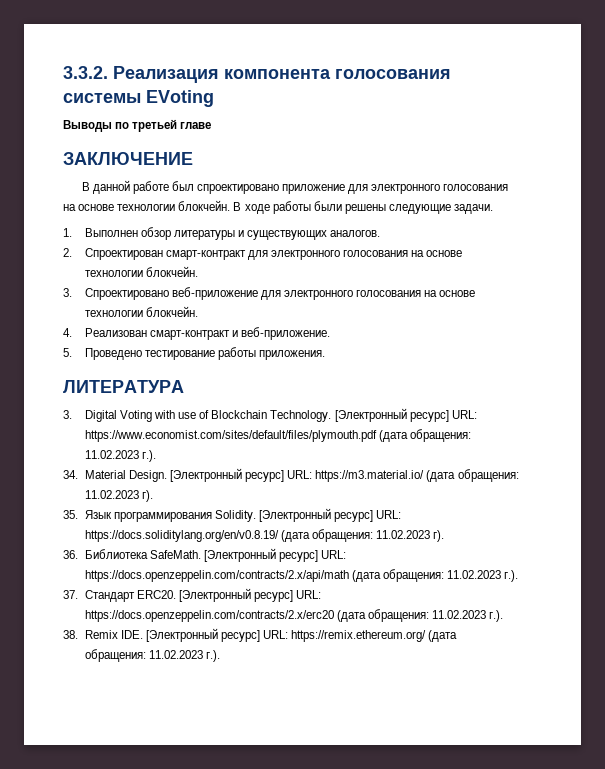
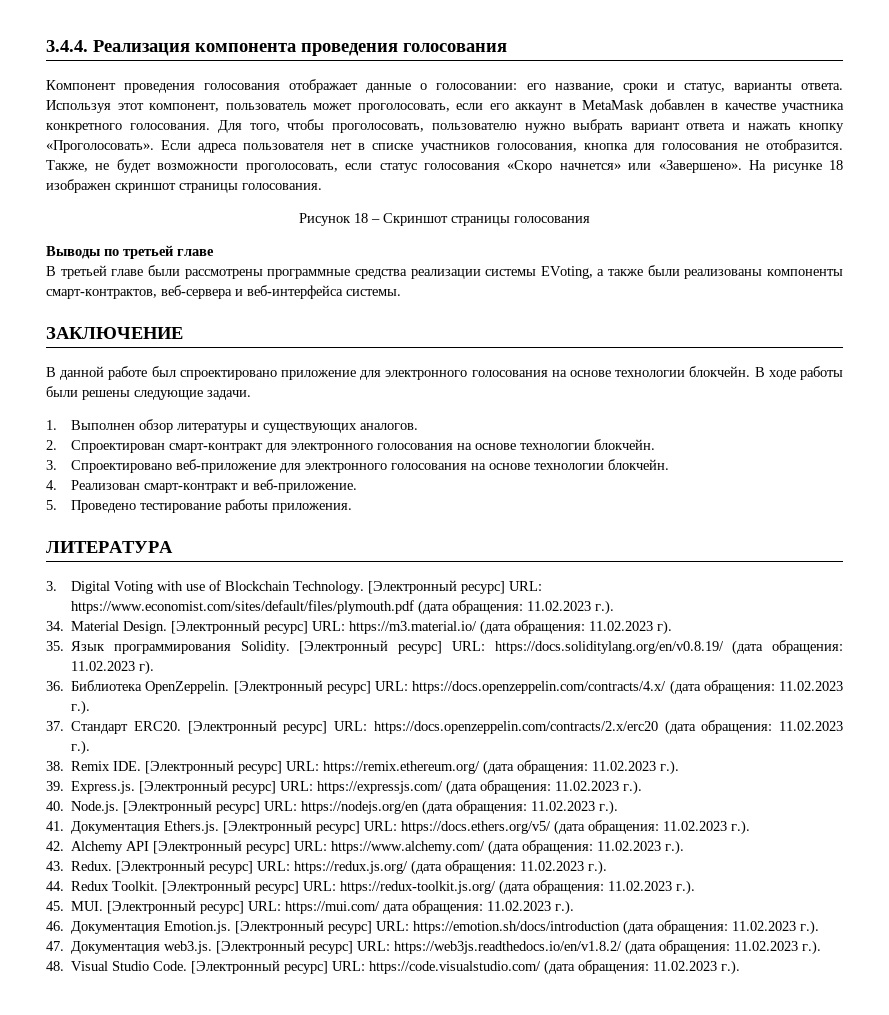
- 3.3.2. Реализация компонента голосования системы EVoting
+ 3.4.4. Реализация компонента проведения голосования
+ Компонент проведения голосования отображает данные о голосовании: его название, сроки и статус, варианты ответа. Используя этот компонент, пользователь может проголосовать, если его аккаунт в MetaMask добавлен в качестве участника конкретного голосования. Для того, чтобы проголосовать, пользователю нужно выбрать вариант ответа и нажать кнопку «Проголосовать». Если адреса пользователя нет в списке участников голосования, кнопка для голосования не отобразится. Также, не будет возможности проголосовать, если статус голосования «Скоро начнется» или «Завершено». На рисунке 18 изображен скриншот страницы голосования.
+ Рисунок 18 – Скриншот страницы голосования
  Выводы по третьей главе
+ В третьей главе были рассмотрены программные средства реализации системы EVoting, а также были реализованы компоненты смарт-контрактов, веб-сервера и веб-интерфейса системы.
- 36. Библиотека SafeMath. [Электронный ресурс] URL: https://docs.openzeppelin.com/contracts/2.x/api/math (дата обращения: 11.02.2023 г.).
+ 36. Библиотека OpenZeppelin. [Электронный ресурс] URL: https://docs.openzeppelin.com/contracts/4.x/ (дата обращения: 11.02.2023 г.).
+ 39. Express.js. [Электронный ресурс] URL: https://expressjs.com/ (дата обращения: 11.02.2023 г.).
+ 40. Node.js. [Электронный ресурс] URL: https://nodejs.org/en (дата обращения: 11.02.2023 г.).
+ 41. Документация Ethers.js. [Электронный ресурс] URL: https://docs.ethers.org/v5/ (дата обращения: 11.02.2023 г.).
+ 42. Alchemy API [Электронный ресурс] URL: https://www.alchemy.com/ (дата обращения: 11.02.2023 г.).
+ 43. Redux. [Электронный ресурс] URL: https://redux.js.org/ (дата обращения: 11.02.2023 г.).
+ 44. Redux Toolkit. [Электронный ресурс] URL: https://redux-toolkit.js.org/ (дата обращения: 11.02.2023 г.).
+ 45. MUI. [Электронный ресурс] URL: https://mui.com/ дата обращения: 11.02.2023 г.).
+ 46. Документация Emotion.js. [Электронный ресурс] URL: https://emotion.sh/docs/introduction (дата обращения: 11.02.2023 г.).
+ 47. Документация web3.js. [Электронный ресурс] URL: https://web3js.readthedocs.io/en/v1.8.2/ (дата обращения: 11.02.2023 г.).
+ 48. Visual Studio Code. [Электронный ресурс] URL: https://code.visualstudio.com/ (дата обращения: 11.02.2023 г.).

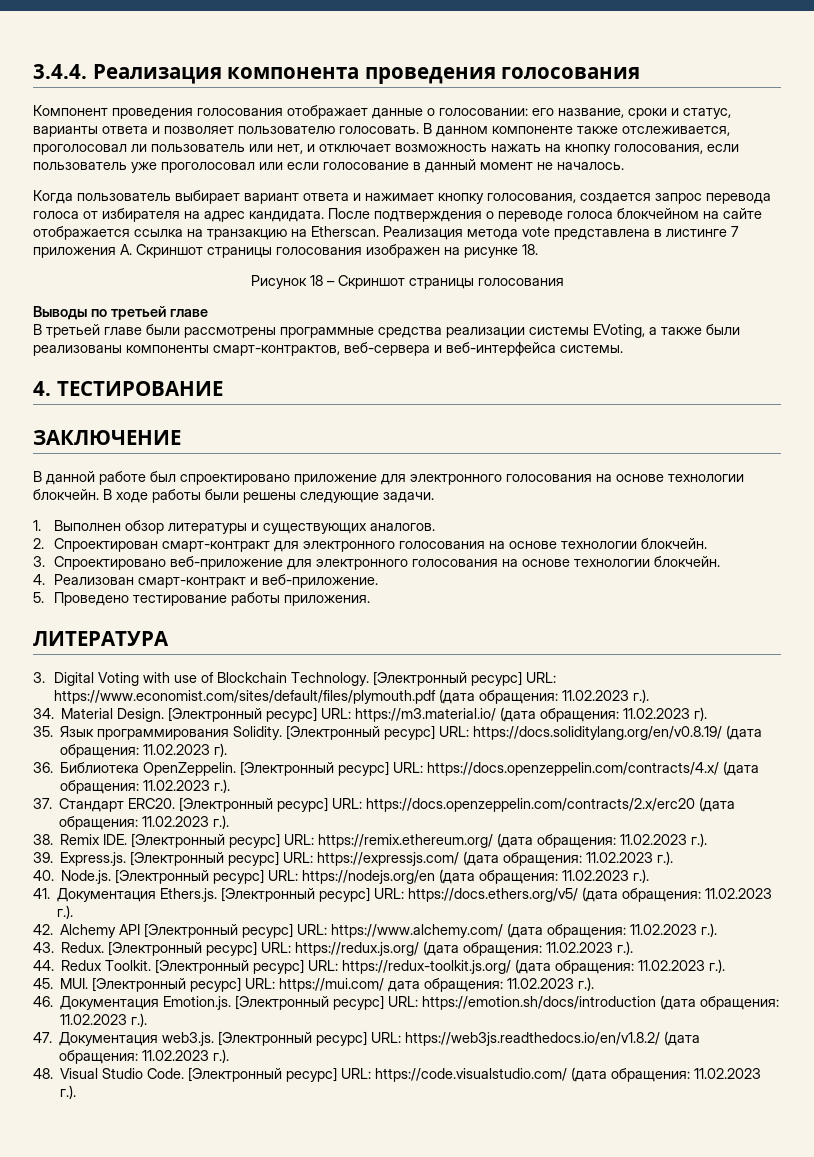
- Компонент проведения голосования отображает данные о голосовании: его название, сроки и статус, варианты ответа. Используя этот компонент, пользователь может проголосовать, если его аккаунт в MetaMask добавлен в качестве участника конкретного голосования. Для того, чтобы проголосовать, пользователю нужно выбрать вариант ответа и нажать кнопку «Проголосовать». Если адреса пользователя нет в списке участников голосования, кнопка для голосования не отобразится. Также, не будет возможности проголосовать, если статус голосования «Скоро начнется» или «Завершено». На рисунке 18 изображен скриншот страницы голосования.
+ Компонент проведения голосования отображает данные о голосовании: его название, сроки и статус, варианты ответа и позволяет пользователю голосовать. В данном компоненте также отслеживается, проголосовал ли пользователь или нет, и отключает возможность нажать на кнопку голосования, если пользователь уже проголосовал или если голосование в данный момент не началось.
+ Когда пользователь выбирает вариант ответа и нажимает кнопку голосования, создается запрос перевода голоса от избирателя на адрес кандидата. После подтверждения о переводе голоса блокчейном на сайте отображается ссылка на транзакцию на Etherscan. Реализация метода vote представлена в листинге 7 приложения А. Скриншот страницы голосования изображен на рисунке 18.
+ 4. ТЕСТИРОВАНИЕ

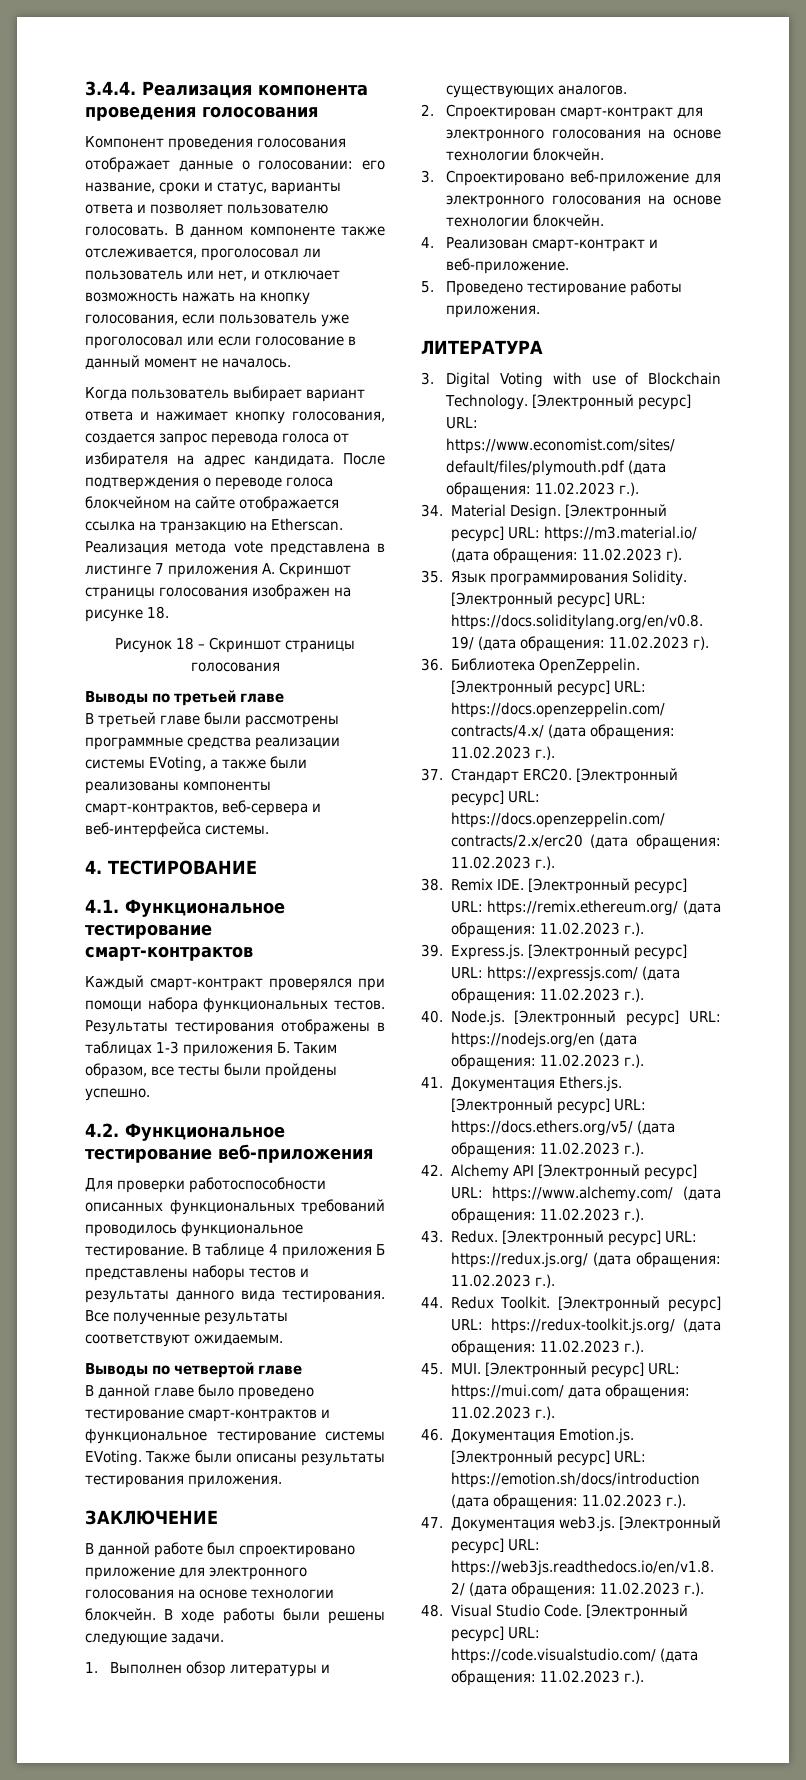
+ 4.1. Функциональное тестирование смарт-контрактов
+ Каждый смарт-контракт проверялся при помощи набора функциональных тестов. Результаты тестирования отображены в таблицах 1-3 приложения Б. Таким образом, все тесты были пройдены успешно.
+ 4.2. Функциональное тестирование веб-приложения
+ Для проверки работоспособности описанных функциональных требований проводилось функциональное тестирование. В таблице 4 приложения Б представлены наборы тестов и результаты данного вида тестирования. Все полученные результаты соответствуют ожидаемым.
+ Выводы по четвертой главе
+ В данной главе было проведено тестирование смарт-контрактов и функциональное тестирование системы EVoting. Также были описаны результаты тестирования приложения.

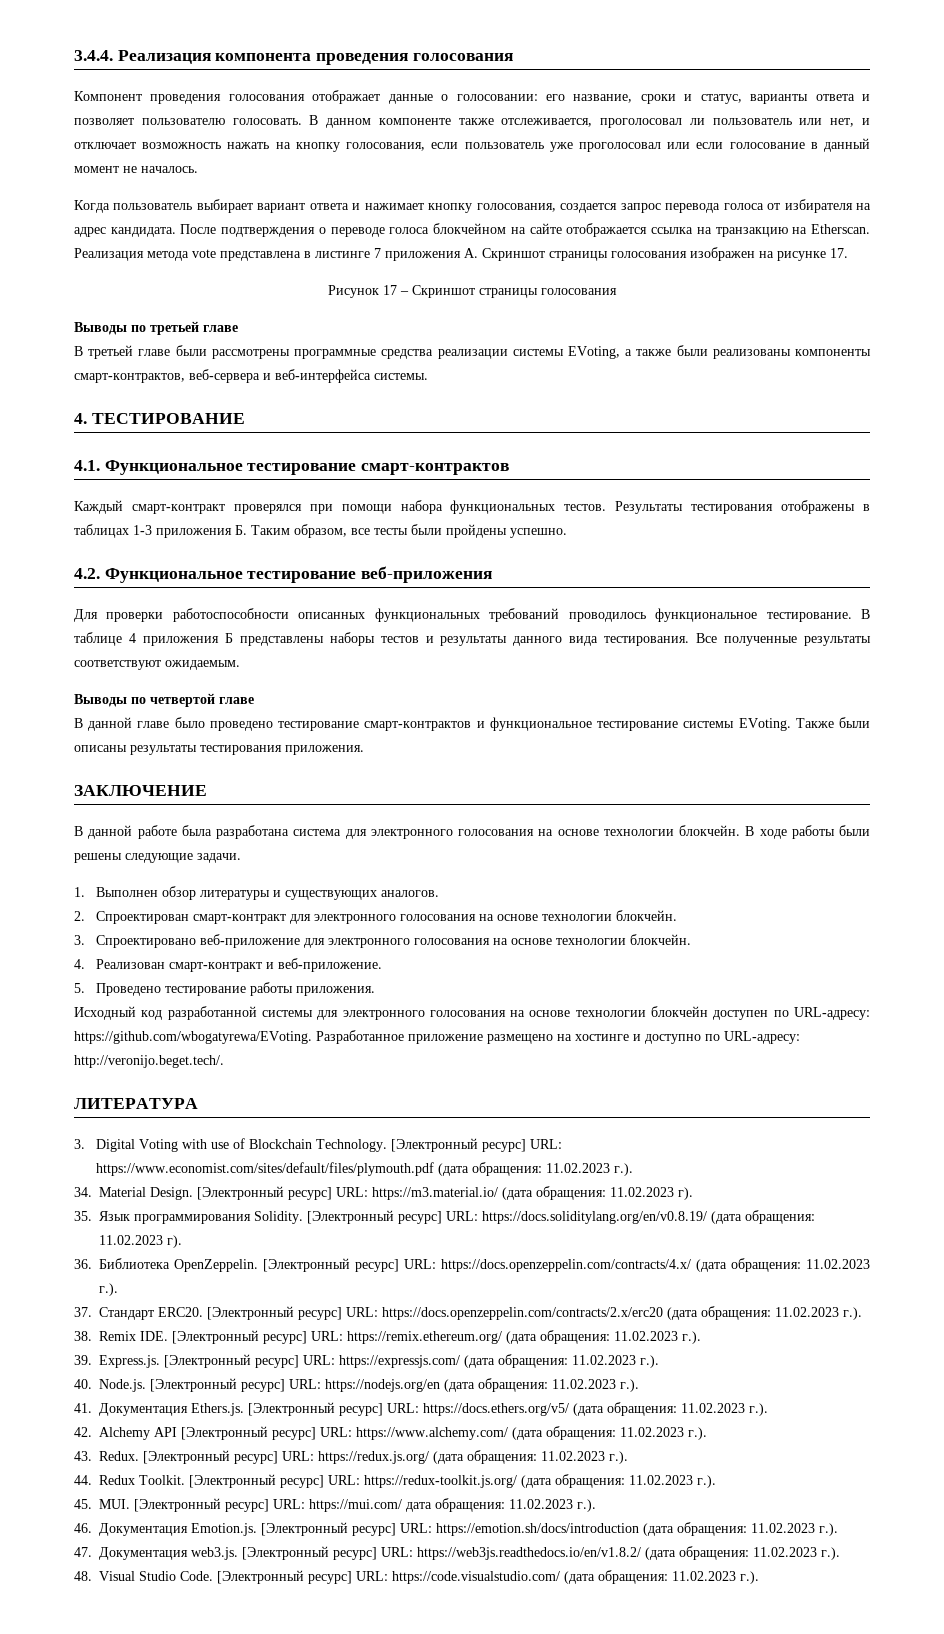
- Реализация метода vote представлена в листинге 7 приложения А. Скриншот страницы голосования изображен на рисунке 18.
+ Реализация метода vote представлена в листинге 7 приложения А. Скриншот страницы голосования изображен на рисунке 17.
- Рисунок 18 – Скриншот страницы голосования
+ Рисунок 17 – Скриншот страницы голосования
- В данной работе был спроектировано приложение для электронного голосования на основе технологии блокчейн.
+ В данной работе была разработана система для электронного голосования на основе технологии блокчейн.
+ Исходный код разработанной системы для электронного голосования на основе технологии блокчейн доступен по URL-адресу: https://github.com/wbogatyrewa/EVoting. Разработанное приложение размещено на хостинге и доступно по URL-адресу: http://veronijo.beget.tech/.

